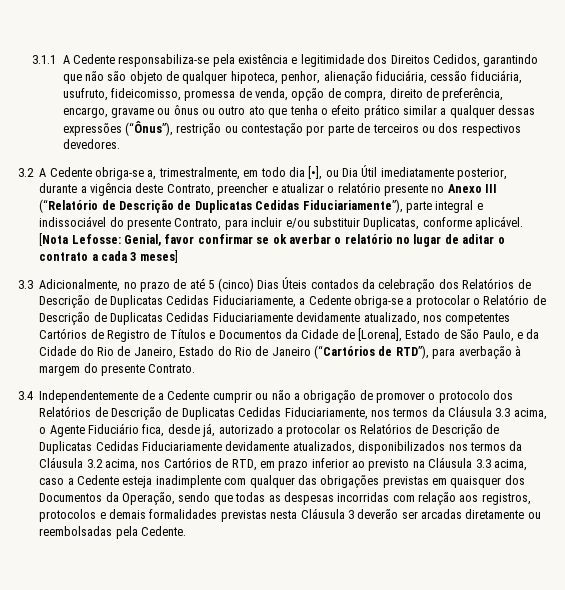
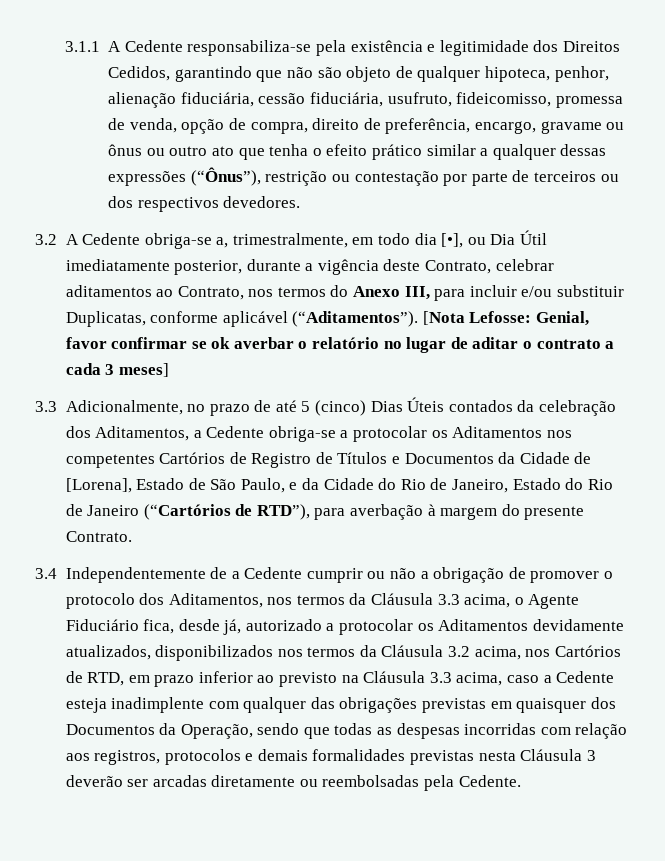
- 3.2 A Cedente obriga-se a, trimestralmente, em todo dia [•], ou Dia Útil imediatamente posterior, durante a vigência deste Contrato, preencher e atualizar o relatório presente no Anexo III (“Relatório de Descrição de Duplicatas Cedidas Fiduciariamente”), parte integral e indissociável do presente Contrato, para incluir e/ou substituir Duplicatas, conforme aplicável.
+ 3.2 A Cedente obriga-se a, trimestralmente, em todo dia [•], ou Dia Útil imediatamente posterior, durante a vigência deste Contrato, celebrar aditamentos ao Contrato, nos termos do Anexo III, para incluir e/ou substituir Duplicatas, conforme aplicável (“Aditamentos”).
- 3.3 Adicionalmente, no prazo de até 5 (cinco) Dias Úteis contados da celebração dos Relatórios de Descrição de Duplicatas Cedidas Fiduciariamente, a Cedente obriga-se a protocolar o Relatório de Descrição de Duplicatas Cedidas Fiduciariamente devidamente atualizado, nos competentes Cartórios de Registro de Títulos e Documentos da Cidade de [Lorena], Estado de São Paulo, e da Cidade do Rio de Janeiro, Estado do Rio de Janeiro (“Cartórios de RTD”), para averbação à margem do presente Contrato.
+ 3.3 Adicionalmente, no prazo de até 5 (cinco) Dias Úteis contados da celebração dos Aditamentos, a Cedente obriga-se a protocolar os Aditamentos nos competentes Cartórios de Registro de Títulos e Documentos da Cidade de [Lorena], Estado de São Paulo, e da Cidade do Rio de Janeiro, Estado do Rio de Janeiro (“Cartórios de RTD”), para averbação à margem do presente Contrato.
- 3.4 Independentemente de a Cedente cumprir ou não a obrigação de promover o protocolo dos Relatórios de Descrição de Duplicatas Cedidas Fiduciariamente, nos termos da Cláusula 3.3 acima, o Agente Fiduciário fica, desde já, autorizado a protocolar os Relatórios de Descrição de Duplicatas Cedidas Fiduciariamente devidamente atualizados, disponibilizados nos termos da Cláusula 3.2 acima, nos Cartórios de RTD, em prazo inferior ao previsto na Cláusula 3.3 acima, caso a Cedente esteja inadimplente com qualquer das obrigações previstas em quaisquer dos Documentos da Operação, sendo que todas as despesas incorridas com relação aos registros, protocolos e demais formalidades previstas nesta Cláusula 3 deverão ser arcadas diretamente ou reembolsadas pela Cedente.
+ 3.4 Independentemente de a Cedente cumprir ou não a obrigação de promover o protocolo dos Aditamentos, nos termos da Cláusula 3.3 acima, o Agente Fiduciário fica, desde já, autorizado a protocolar os Aditamentos devidamente atualizados, disponibilizados nos termos da Cláusula 3.2 acima, nos Cartórios de RTD, em prazo inferior ao previsto na Cláusula 3.3 acima, caso a Cedente esteja inadimplente com qualquer das obrigações previstas em quaisquer dos Documentos da Operação, sendo que todas as despesas incorridas com relação aos registros, protocolos e demais formalidades previstas nesta Cláusula 3 deverão ser arcadas diretamente ou reembolsadas pela Cedente.

